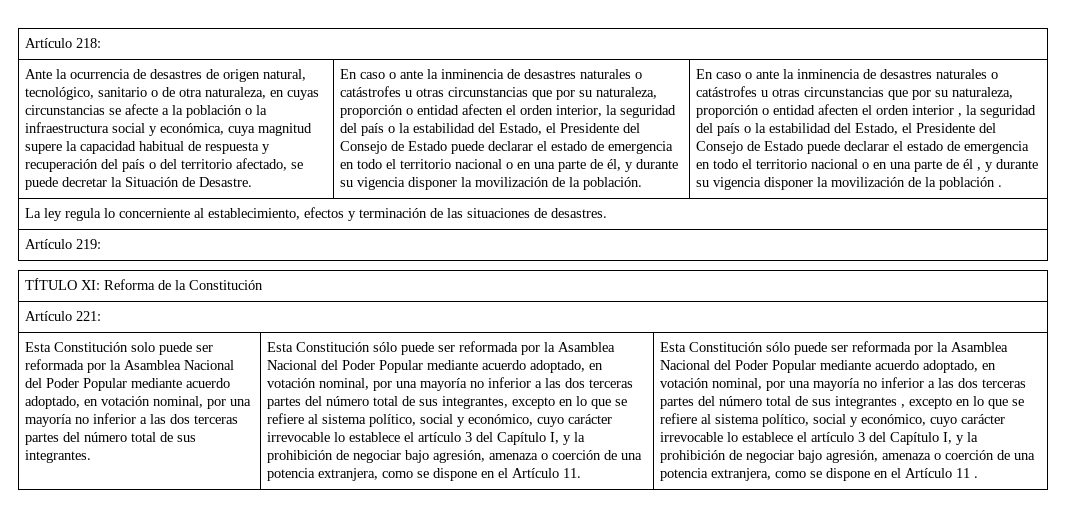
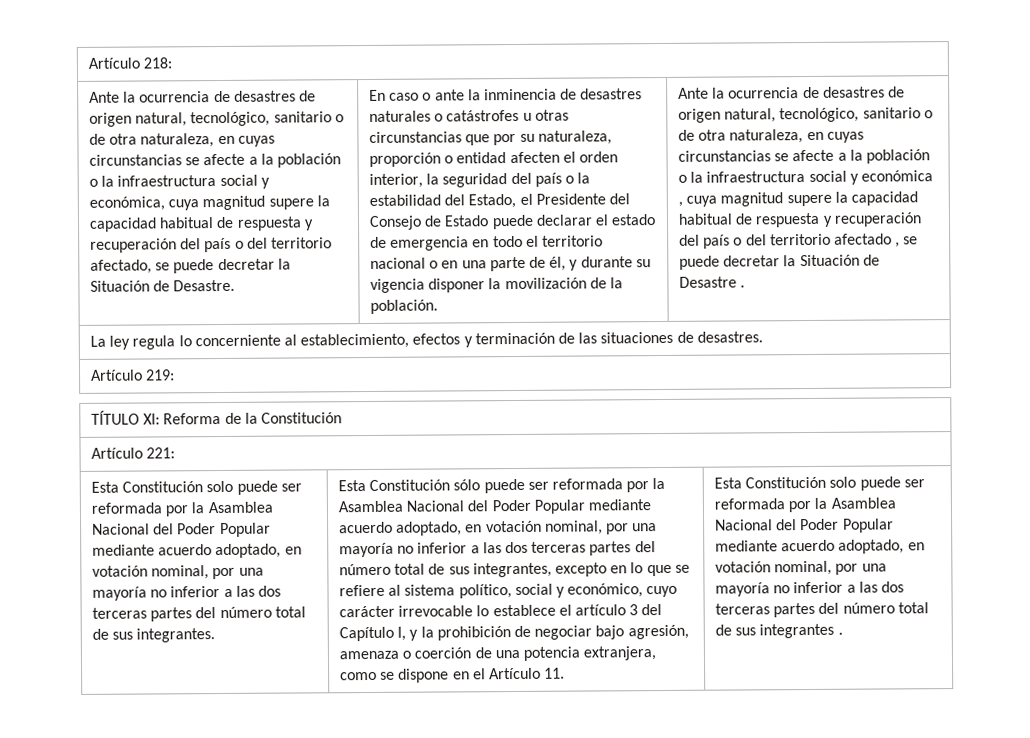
- En caso o ante la inminencia de desastres naturales o catástrofes u otras circunstancias que por su naturaleza, proporción o entidad afecten el orden interior , la seguridad del país o la estabilidad del Estado, el Presidente del Consejo de Estado puede declarar el estado de emergencia en todo el territorio nacional o en una parte de él , y durante su vigencia disponer la movilización de la población .
+ Ante la ocurrencia de desastres de origen natural, tecnológico, sanitario o de otra naturaleza, en cuyas circunstancias se afecte a la población o la infraestructura social y económica , cuya magnitud supere la capacidad habitual de respuesta y recuperación del país o del territorio afectado , se puede decretar la Situación de Desastre .
- Esta Constitución sólo puede ser reformada por la Asamblea Nacional del Poder Popular mediante acuerdo adoptado, en votación nominal, por una mayoría no inferior a las dos terceras partes del número total de sus integrantes , excepto en lo que se refiere al sistema político, social y económico, cuyo carácter irrevocable lo establece el artículo 3 del Capítulo I, y la prohibición de negociar bajo agresión, amenaza o coerción de una potencia extranjera, como se dispone en el Artículo 11 .
+ Esta Constitución solo puede ser reformada por la Asamblea Nacional del Poder Popular mediante acuerdo adoptado, en votación nominal, por una mayoría no inferior a las dos terceras partes del número total de sus integrantes .

